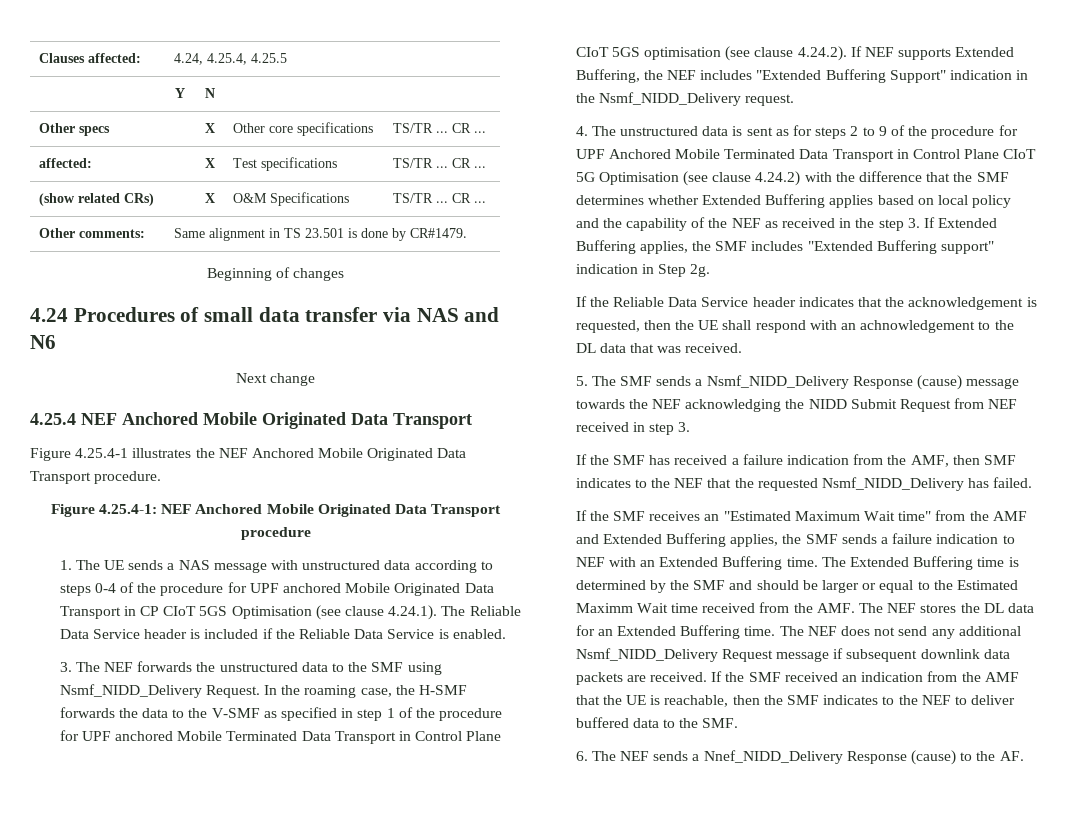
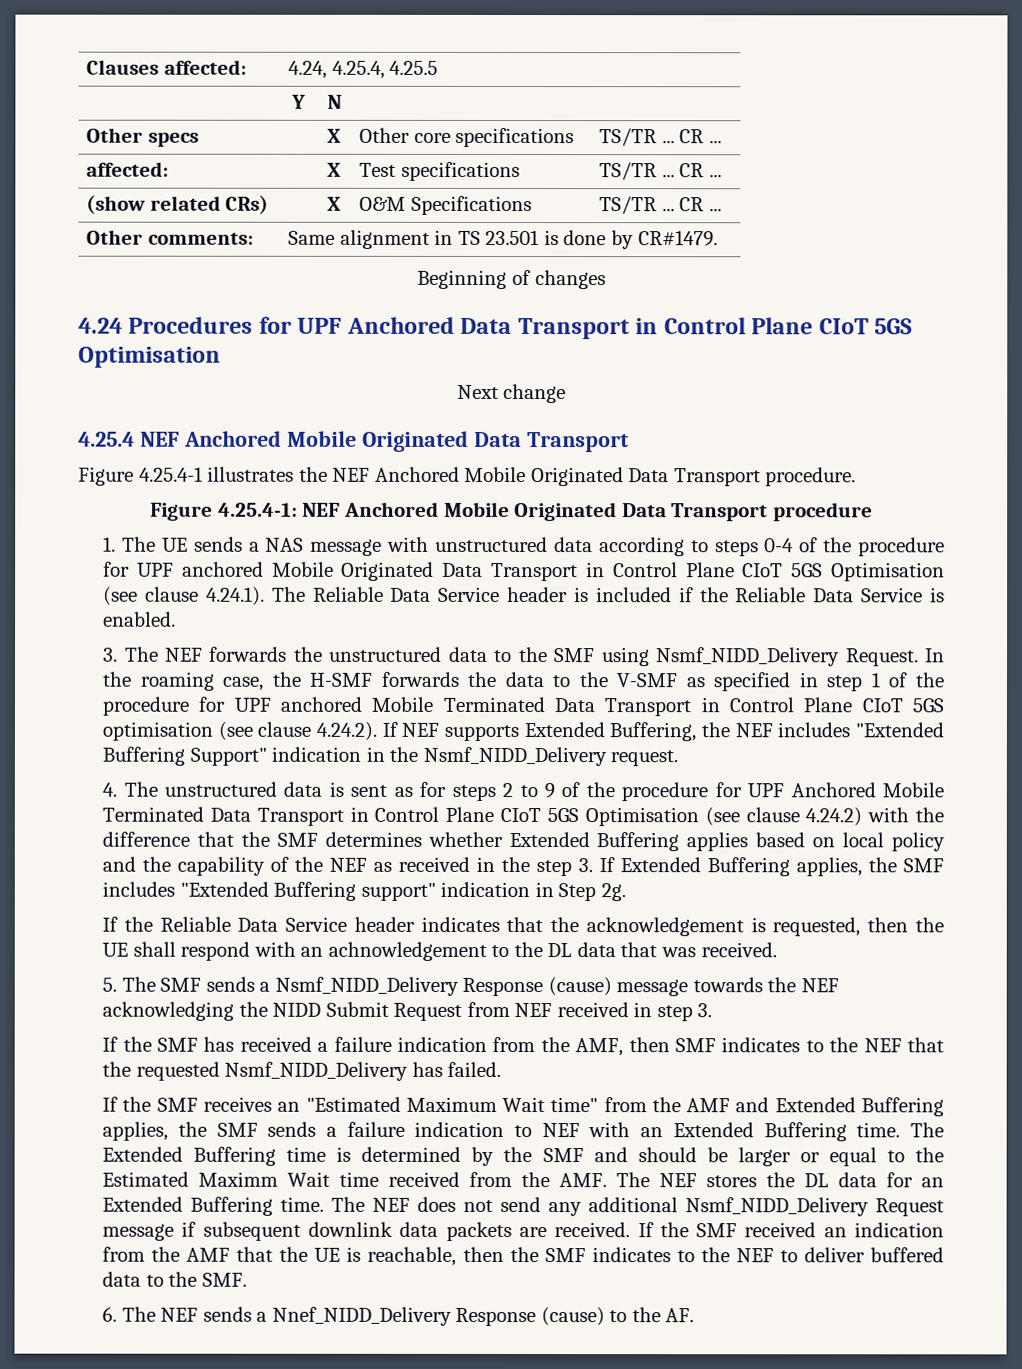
- 4.24 Procedures of small data transfer via NAS and N6
+ 4.24 Procedures for UPF Anchored Data Transport in Control Plane CIoT 5GS Optimisation
- 1. The UE sends a NAS message with unstructured data according to steps 0-4 of the procedure for UPF anchored Mobile Originated Data Transport in CP CIoT 5GS Optimisation (see clause 4.24.1). The Reliable Data Service header is included if the Reliable Data Service is enabled.
+ 1. The UE sends a NAS message with unstructured data according to steps 0-4 of the procedure for UPF anchored Mobile Originated Data Transport in Control Plane CIoT 5GS Optimisation (see clause 4.24.1). The Reliable Data Service header is included if the Reliable Data Service is enabled.
- 4. The unstructured data is sent as for steps 2 to 9 of the procedure for UPF Anchored Mobile Terminated Data Transport in Control Plane CIoT 5G Optimisation (see clause 4.24.2) with the difference that the SMF determines whether Extended Buffering applies based on local policy and the capability of the NEF as received in the step 3. If Extended Buffering applies, the SMF includes "Extended Buffering support" indication in Step 2g.
+ 4. The unstructured data is sent as for steps 2 to 9 of the procedure for UPF Anchored Mobile Terminated Data Transport in Control Plane CIoT 5GS Optimisation (see clause 4.24.2) with the difference that the SMF determines whether Extended Buffering applies based on local policy and the capability of the NEF as received in the step 3. If Extended Buffering applies, the SMF includes "Extended Buffering support" indication in Step 2g.

